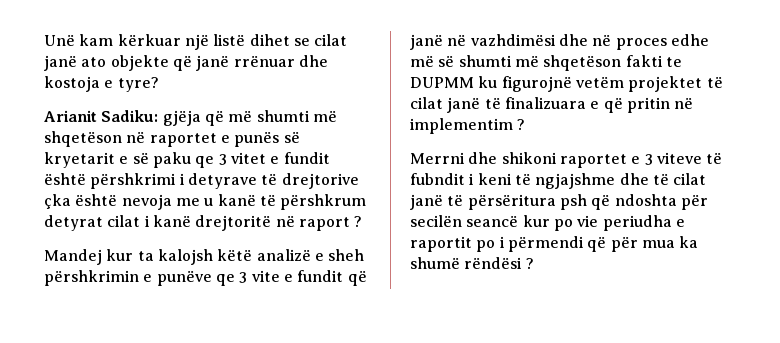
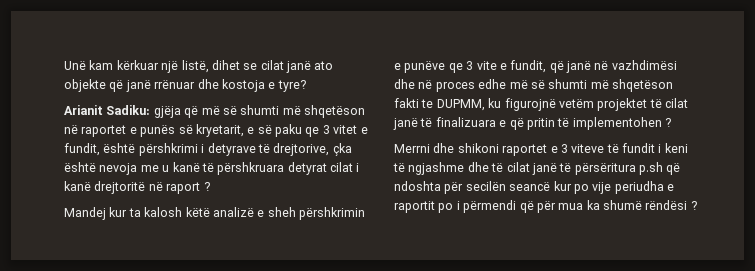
- Unë kam kërkuar një listë dihet se cilat janë ato objekte që janë rrënuar dhe kostoja e tyre?
+ Unë kam kërkuar një listë, dihet se cilat janë ato objekte që janë rrënuar dhe kostoja e tyre?
- Arianit Sadiku: gjëja që më shumti më shqetëson në raportet e punës së kryetarit e së paku qe 3 vitet e fundit është përshkrimi i detyrave të drejtorive çka është nevoja me u kanë të përshkrum detyrat cilat i kanë drejtoritë në raport ?
+ Arianit Sadiku: gjëja që më së shumti më shqetëson në raportet e punës së kryetarit, e së paku qe 3 vitet e fundit, është përshkrimi i detyrave të drejtorive, çka është nevoja me u kanë të përshkruara detyrat cilat i kanë drejtoritë në raport ?
- Mandej kur ta kalojsh këtë analizë e sheh përshkrimin e punëve qe 3 vite e fundit që janë në vazhdimësi dhe në proces edhe më së shumti më shqetëson fakti te DUPMM ku figurojnë vetëm projektet të cilat janë të finalizuara e që pritin në implementim ?
+ Mandej kur ta kalosh këtë analizë e sheh përshkrimin e punëve qe 3 vite e fundit, që janë në vazhdimësi dhe në proces edhe më së shumti më shqetëson fakti te DUPMM, ku figurojnë vetëm projektet të cilat janë të finalizuara e që pritin të implementohen ?
- Merrni dhe shikoni raportet e 3 viteve të fubndit i keni të ngjajshme dhe të cilat janë të përsëritura psh që ndoshta për secilën seancë kur po vie periudha e raportit po i përmendi që për mua ka shumë rëndësi ?
+ Merrni dhe shikoni raportet e 3 viteve të fundit i keni të ngjashme dhe të cilat janë të përsëritura p.sh që ndoshta për secilën seancë kur po vije periudha e raportit po i përmendi që për mua ka shumë rëndësi ?

